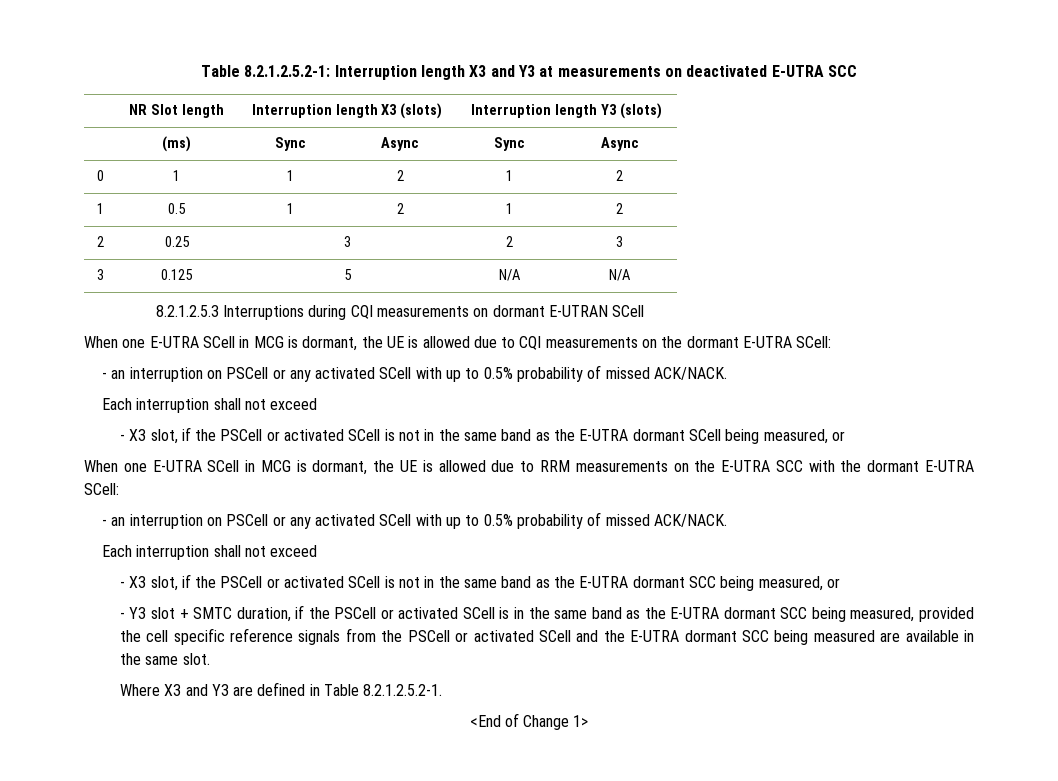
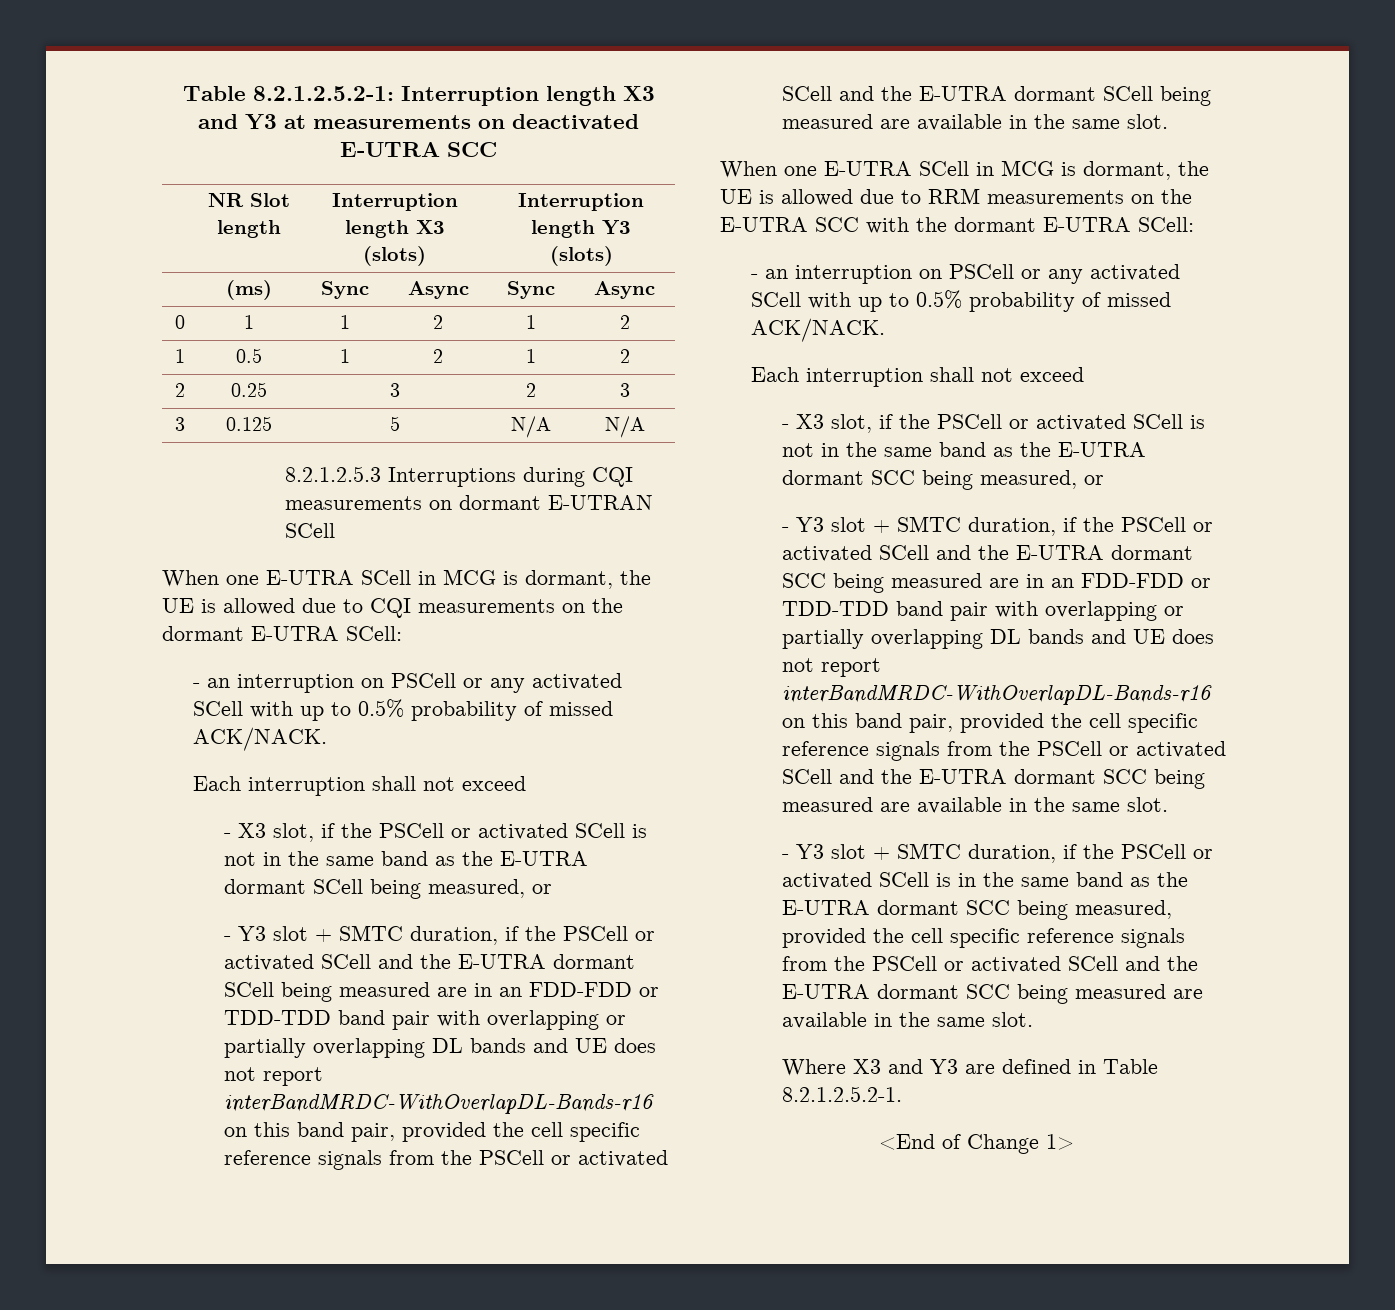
+ - Y3 slot + SMTC duration, if the PSCell or activated SCell and the E-UTRA dormant SCell being measured are in an FDD-FDD or TDD-TDD band pair with overlapping or partially overlapping DL bands and UE does not report interBandMRDC-WithOverlapDL-Bands-r16 on this band pair, provided the cell specific reference signals from the PSCell or activated SCell and the E-UTRA dormant SCell being measured are available in the same slot.
+ - Y3 slot + SMTC duration, if the PSCell or activated SCell and the E-UTRA dormant SCC being measured are in an FDD-FDD or TDD-TDD band pair with overlapping or partially overlapping DL bands and UE does not report interBandMRDC-WithOverlapDL-Bands-r16 on this band pair, provided the cell specific reference signals from the PSCell or activated SCell and the E-UTRA dormant SCC being measured are available in the same slot.

